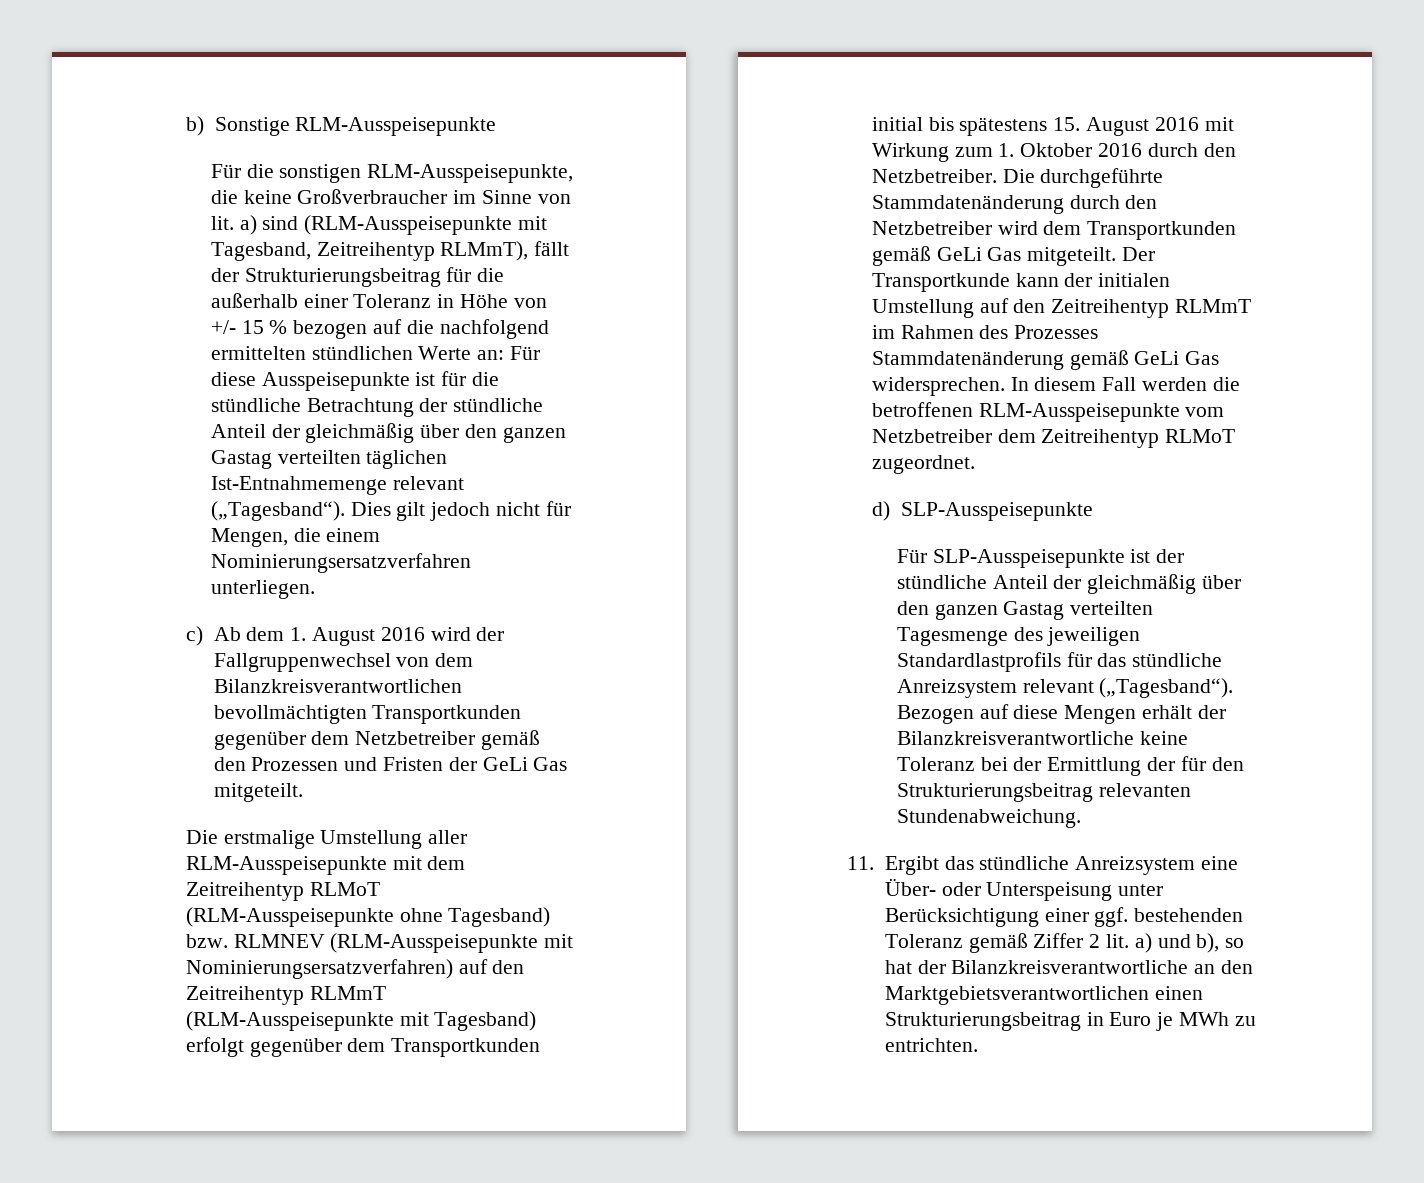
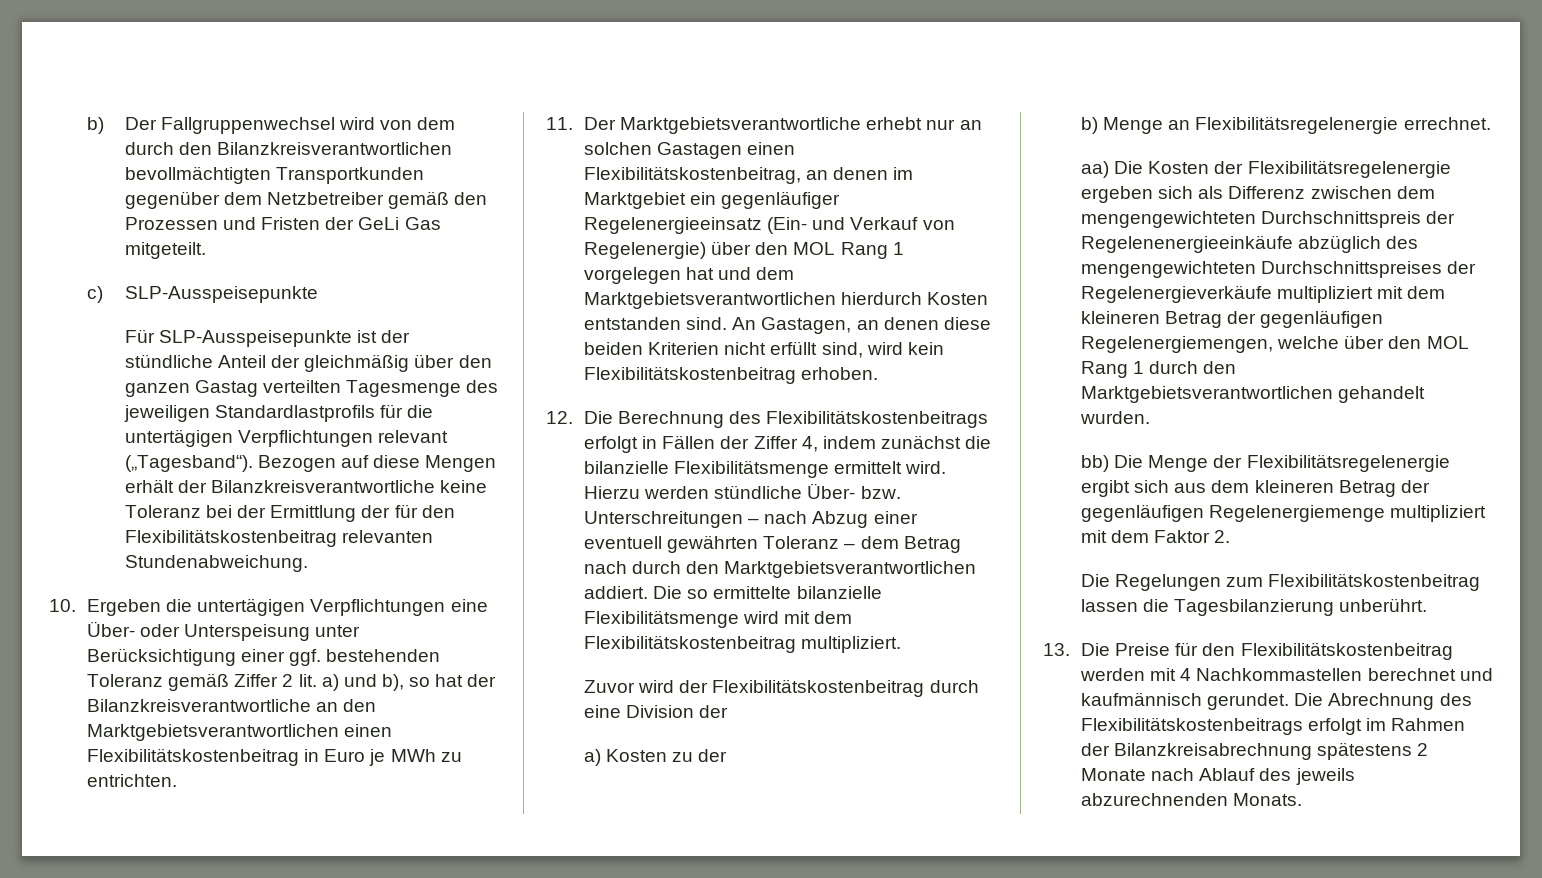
- b) Sonstige RLM-Ausspeisepunkte
- Für die sonstigen RLM-Ausspeisepunkte, die keine Großverbraucher im Sinne von lit. a) sind (RLM-Ausspeisepunkte mit Tagesband, Zeitreihentyp RLMmT), fällt der Strukturierungsbeitrag für die außerhalb einer Toleranz in Höhe von +/- 15 % bezogen auf die nachfolgend ermittelten stündlichen Werte an: Für diese Ausspeisepunkte ist für die stündliche Betrachtung der stündliche Anteil der gleichmäßig über den ganzen Gastag verteilten täglichen Ist-Entnahmemenge relevant („Tagesband“). Dies gilt jedoch nicht für Mengen, die einem Nominierungsersatzverfahren unterliegen.
- c) Ab dem 1. August 2016 wird der Fallgruppenwechsel von dem Bilanzkreisverantwortlichen bevollmächtigten Transportkunden gegenüber dem Netzbetreiber gemäß den Prozessen und Fristen der GeLi Gas mitgeteilt.
+ b) Der Fallgruppenwechsel wird von dem durch den Bilanzkreisverantwortlichen bevollmächtigten Transportkunden gegenüber dem Netzbetreiber gemäß den Prozessen und Fristen der GeLi Gas mitgeteilt.
- Die erstmalige Umstellung aller RLM-Ausspeisepunkte mit dem Zeitreihentyp RLMoT (RLM-Ausspeisepunkte ohne Tagesband) bzw. RLMNEV (RLM-Ausspeisepunkte mit Nominierungsersatzverfahren) auf den Zeitreihentyp RLMmT (RLM-Ausspeisepunkte mit Tagesband) erfolgt gegenüber dem Transportkunden initial bis spätestens 15. August 2016 mit Wirkung zum 1. Oktober 2016 durch den Netzbetreiber. Die durchgeführte Stammdatenänderung durch den Netzbetreiber wird dem Transportkunden gemäß GeLi Gas mitgeteilt. Der Transportkunde kann der initialen Umstellung auf den Zeitreihentyp RLMmT im Rahmen des Prozesses Stammdatenänderung gemäß GeLi Gas widersprechen. In diesem Fall werden die betroffenen RLM-Ausspeisepunkte vom Netzbetreiber dem Zeitreihentyp RLMoT zugeordnet.
- d) SLP-Ausspeisepunkte
+ c) SLP-Ausspeisepunkte
- Für SLP-Ausspeisepunkte ist der stündliche Anteil der gleichmäßig über den ganzen Gastag verteilten Tagesmenge des jeweiligen Standardlastprofils für das stündliche Anreizsystem relevant („Tagesband“).
+ Für SLP-Ausspeisepunkte ist der stündliche Anteil der gleichmäßig über den ganzen Gastag verteilten Tagesmenge des jeweiligen Standardlastprofils für die untertägigen Verpflichtungen relevant („Tagesband“).
- Bezogen auf diese Mengen erhält der Bilanzkreisverantwortliche keine Toleranz bei der Ermittlung der für den Strukturierungsbeitrag relevanten Stundenabweichung.
+ Bezogen auf diese Mengen erhält der Bilanzkreisverantwortliche keine Toleranz bei der Ermittlung der für den Flexibilitätskostenbeitrag relevanten Stundenabweichung.
- 11. Ergibt das stündliche Anreizsystem eine Über- oder Unterspeisung unter Berücksichtigung einer ggf. bestehenden Toleranz gemäß Ziffer 2 lit. a) und b), so hat der Bilanzkreisverantwortliche an den Marktgebietsverantwortlichen einen Strukturierungsbeitrag in Euro je MWh zu entrichten.
+ 10. Ergeben die untertägigen Verpflichtungen eine Über- oder Unterspeisung unter Berücksichtigung einer ggf. bestehenden Toleranz gemäß Ziffer 2 lit. a) und b), so hat der Bilanzkreisverantwortliche an den Marktgebietsverantwortlichen einen Flexibilitätskostenbeitrag in Euro je MWh zu entrichten.
+ 11. Der Marktgebietsverantwortliche erhebt nur an solchen Gastagen einen Flexibilitätskostenbeitrag, an denen im Marktgebiet ein gegenläufiger Regelenergieeinsatz (Ein- und Verkauf von Regelenergie) über den MOL Rang 1 vorgelegen hat und dem Marktgebietsverantwortlichen hierdurch Kosten entstanden sind. An Gastagen, an denen diese beiden Kriterien nicht erfüllt sind, wird kein Flexibilitätskostenbeitrag erhoben.
+ 12. Die Berechnung des Flexibilitätskostenbeitrags erfolgt in Fällen der Ziffer 4, indem zunächst die bilanzielle Flexibilitätsmenge ermittelt wird. Hierzu werden stündliche Über- bzw. Unterschreitungen – nach Abzug einer eventuell gewährten Toleranz – dem Betrag nach durch den Marktgebietsverantwortlichen addiert. Die so ermittelte bilanzielle Flexibilitätsmenge wird mit dem Flexibilitätskostenbeitrag multipliziert.
+ Zuvor wird der Flexibilitätskostenbeitrag durch eine Division der
+ a) Kosten zu der
+ b) Menge an Flexibilitätsregelenergie errechnet.
+ aa) Die Kosten der Flexibilitätsregelenergie ergeben sich als Differenz zwischen dem mengengewichteten Durchschnittspreis der Regelenenergieeinkäufe abzüglich des mengengewichteten Durchschnittspreises der Regelenergieverkäufe multipliziert mit dem kleineren Betrag der gegenläufigen Regelenergiemengen, welche über den MOL Rang 1 durch den Marktgebietsverantwortlichen gehandelt wurden.
+ bb) Die Menge der Flexibilitätsregelenergie ergibt sich aus dem kleineren Betrag der gegenläufigen Regelenergiemenge multipliziert mit dem Faktor 2.
+ Die Regelungen zum Flexibilitätskostenbeitrag lassen die Tagesbilanzierung unberührt.
+ 13. Die Preise für den Flexibilitätskostenbeitrag werden mit 4 Nachkommastellen berechnet und kaufmännisch gerundet. Die Abrechnung des Flexibilitätskostenbeitrags erfolgt im Rahmen der Bilanzkreisabrechnung spätestens 2 Monate nach Ablauf des jeweils abzurechnenden Monats.

